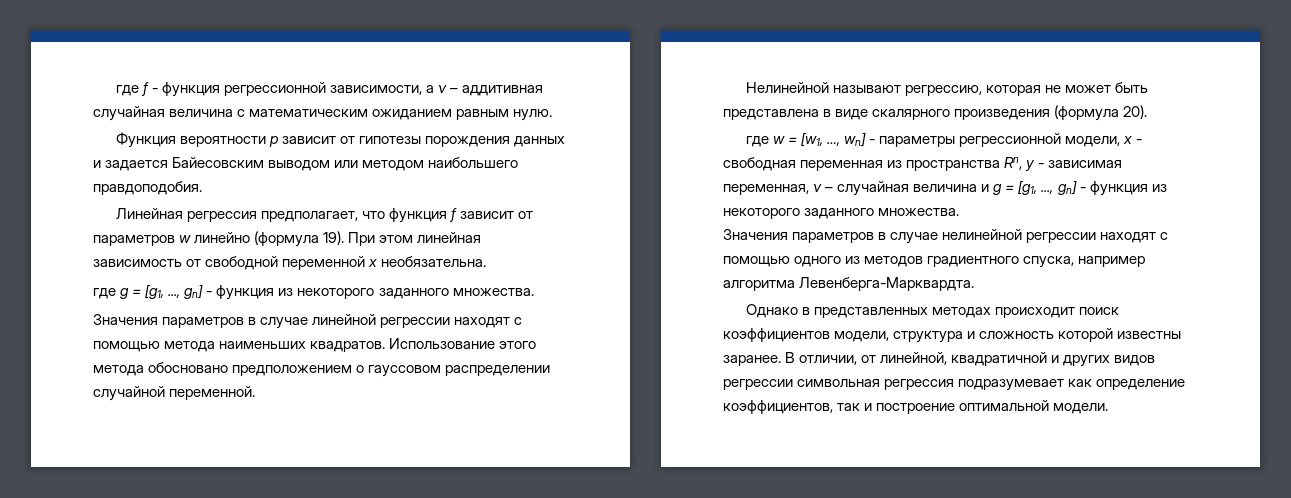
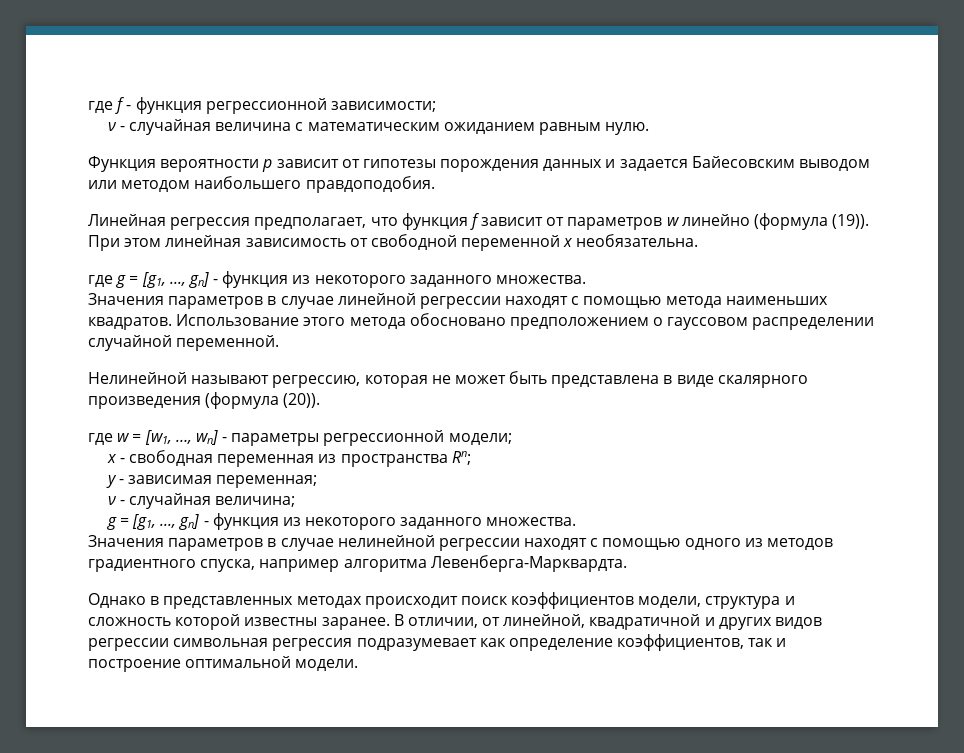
- где f - функция регрессионной зависимости, а ν – аддитивная случайная величина с математическим ожиданием равным нулю.
+ где f - функция регрессионной зависимости;
+ ν - случайная величина с математическим ожиданием равным нулю.
- Линейная регрессия предполагает, что функция f зависит от параметров w линейно (формула 19).
+ Линейная регрессия предполагает, что функция f зависит от параметров w линейно (формула (19)).
- Нелинейной называют регрессию, которая не может быть представлена в виде скалярного произведения (формула 20).
+ Нелинейной называют регрессию, которая не может быть представлена в виде скалярного произведения (формула (20)).
- где w = [w1, …, wn] - параметры регрессионной модели, x - свободная переменная из пространства Rn, y - зависимая переменная, ν – случайная величина и g = [g1, ..., gn] - функция из некоторого заданного множества.
+ где w = [w1, …, wn] - параметры регрессионной модели;
+ x - свободная переменная из пространства Rn;
+ y - зависимая переменная;
+ ν - случайная величина;
+ g = [g1, ..., gn] - функция из некоторого заданного множества.

